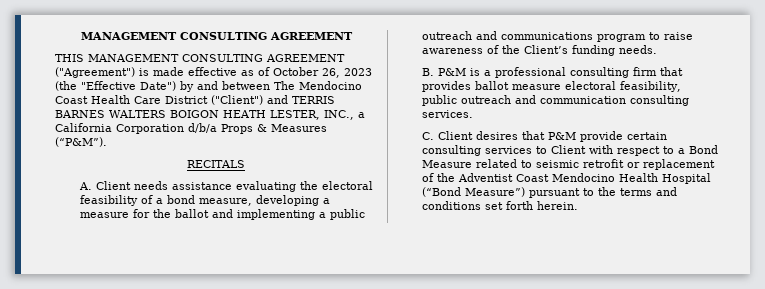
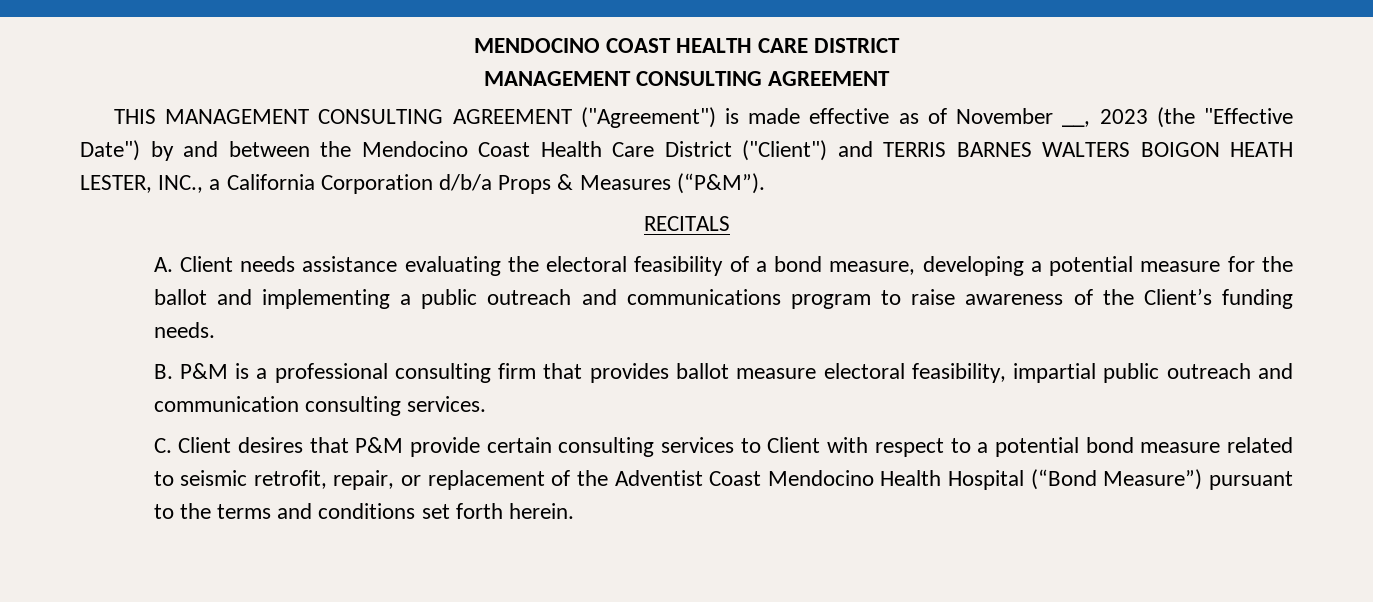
+ MENDOCINO COAST HEALTH CARE DISTRICT
- THIS MANAGEMENT CONSULTING AGREEMENT ("Agreement") is made effective as of October 26, 2023 (the "Effective Date") by and between The Mendocino Coast Health Care District ("Client") and TERRIS BARNES WALTERS BOIGON HEATH LESTER, INC., a California Corporation d/b/a Props & Measures (“P&M”).
+ THIS MANAGEMENT CONSULTING AGREEMENT ("Agreement") is made effective as of November __, 2023 (the "Effective Date") by and between the Mendocino Coast Health Care District ("Client") and TERRIS BARNES WALTERS BOIGON HEATH LESTER, INC., a California Corporation d/b/a Props & Measures (“P&M”).
- A. Client needs assistance evaluating the electoral feasibility of a bond measure, developing a measure for the ballot and implementing a public outreach and communications program to raise awareness of the Client’s funding needs.
+ A. Client needs assistance evaluating the electoral feasibility of a bond measure, developing a potential measure for the ballot and implementing a public outreach and communications program to raise awareness of the Client’s funding needs.
- B. P&M is a professional consulting firm that provides ballot measure electoral feasibility, public outreach and communication consulting services.
+ B. P&M is a professional consulting firm that provides ballot measure electoral feasibility, impartial public outreach and communication consulting services.
- C. Client desires that P&M provide certain consulting services to Client with respect to a Bond Measure related to seismic retrofit or replacement of the Adventist Coast Mendocino Health Hospital (“Bond Measure”) pursuant to the terms and conditions set forth herein.
+ C. Client desires that P&M provide certain consulting services to Client with respect to a potential bond measure related to seismic retrofit, repair, or replacement of the Adventist Coast Mendocino Health Hospital (“Bond Measure”) pursuant to the terms and conditions set forth herein.

